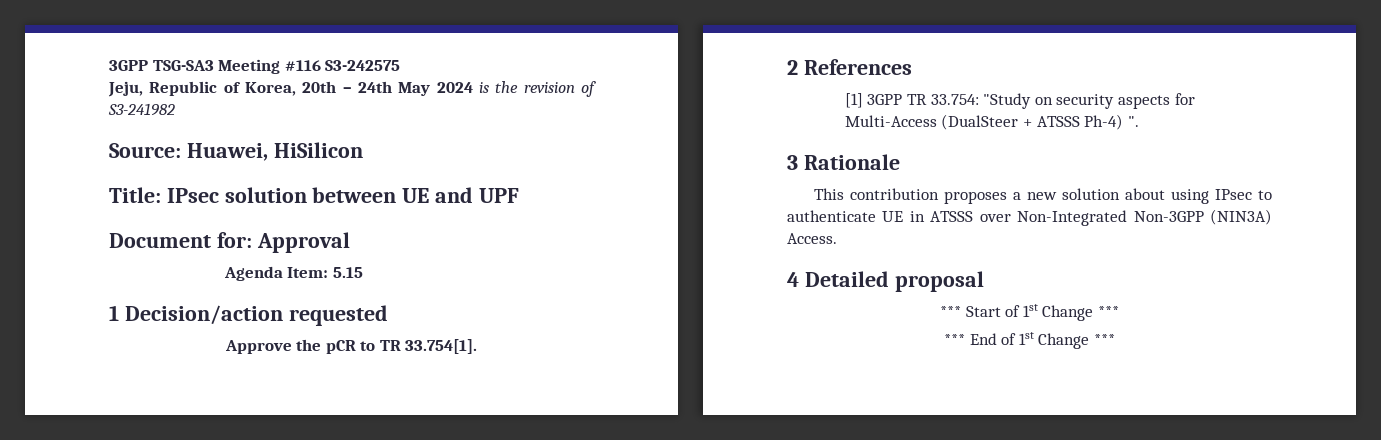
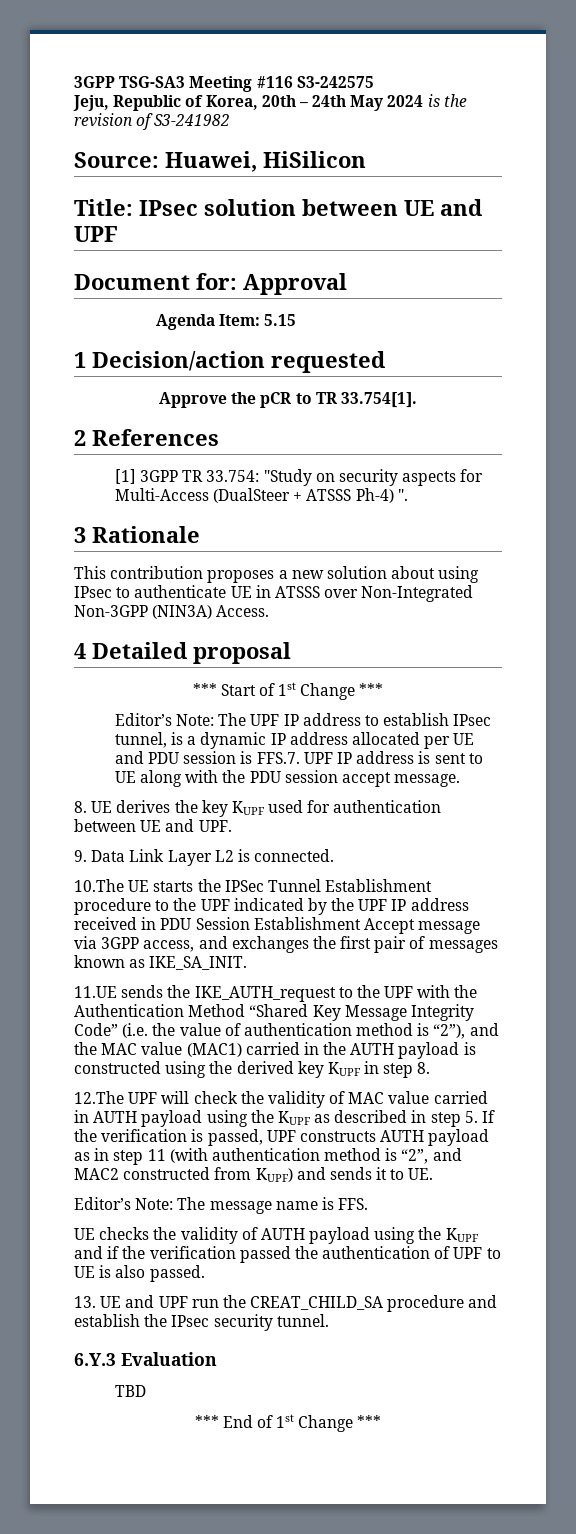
+ Editor’s Note: The UPF IP address to establish IPsec tunnel, is a dynamic IP address allocated per UE and PDU session is FFS.7. UPF IP address is sent to UE along with the PDU session accept message.
+ 8. UE derives the key KUPF used for authentication between UE and UPF.
+ 9. Data Link Layer L2 is connected.
+ 10.The UE starts the IPSec Tunnel Establishment procedure to the UPF indicated by the UPF IP address received in PDU Session Establishment Accept message via 3GPP access, and exchanges the first pair of messages known as IKE_SA_INIT.
+ 11.UE sends the IKE_AUTH_request to the UPF with the Authentication Method “Shared Key Message Integrity Code” (i.e. the value of authentication method is “2”), and the MAC value (MAC1) carried in the AUTH payload is constructed using the derived key KUPF in step 8.
+ 12.The UPF will check the validity of MAC value carried in AUTH payload using the KUPF as described in step 5. If the verification is passed, UPF constructs AUTH payload as in step 11 (with authentication method is “2”, and MAC2 constructed from KUPF) and sends it to UE.
+ Editor’s Note: The message name is FFS.
+ UE checks the validity of AUTH payload using the KUPF and if the verification passed the authentication of UPF to UE is also passed.
+ 13. UE and UPF run the CREAT_CHILD_SA procedure and establish the IPsec security tunnel.
+ 6.Y.3 Evaluation
+ TBD

